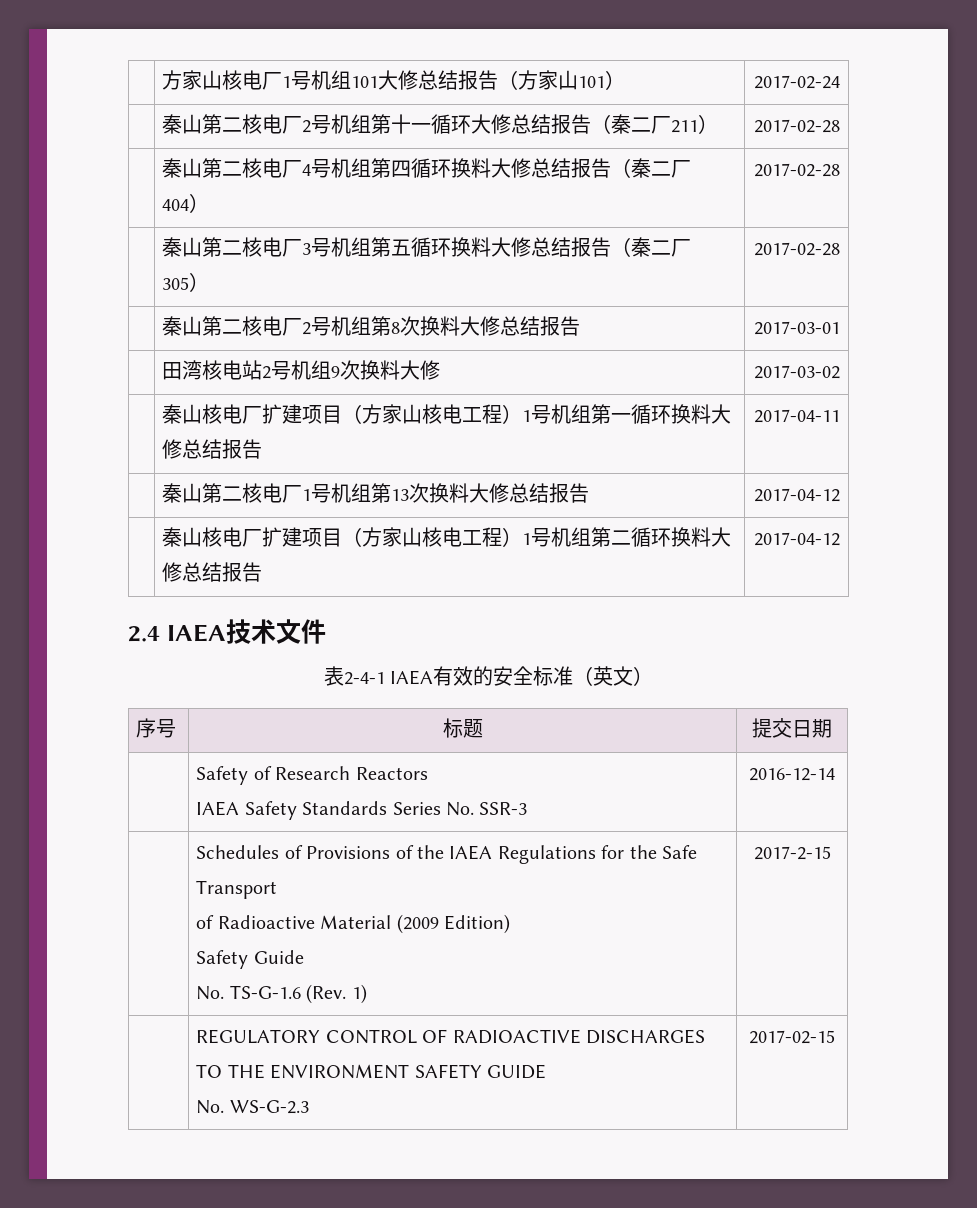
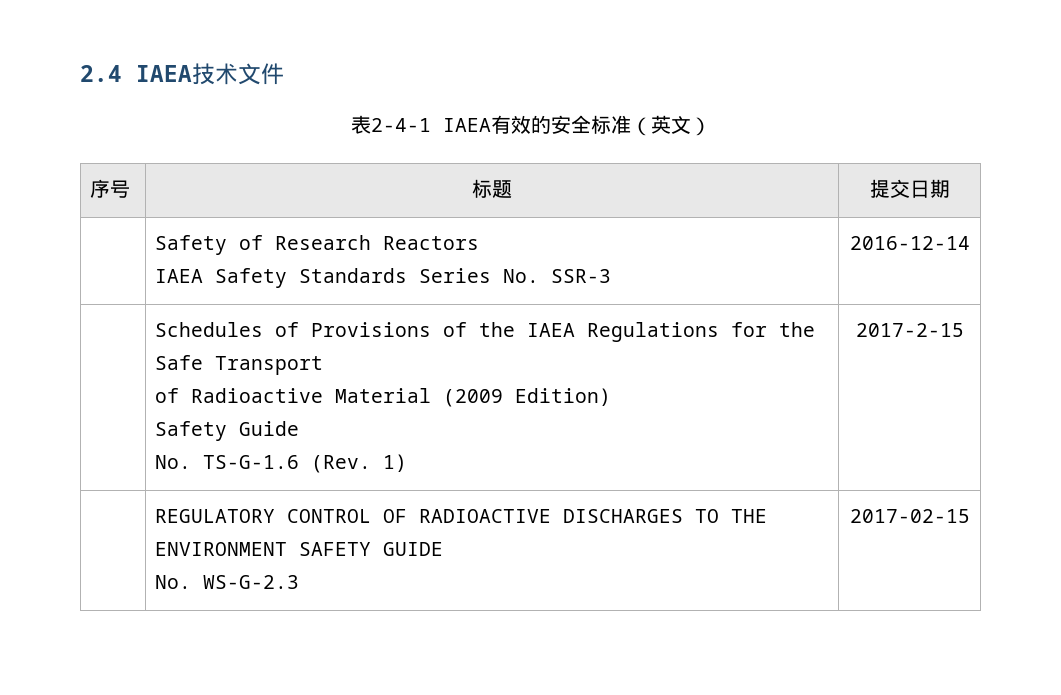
- | 方家山核电厂1号机组101大修总结报告（方家山101） | 2017-02-24
- | 秦山第二核电厂2号机组第十一循环大修总结报告（秦二厂211） | 2017-02-28
- | 秦山第二核电厂4号机组第四循环换料大修总结报告（秦二厂404） | 2017-02-28
- | 秦山第二核电厂3号机组第五循环换料大修总结报告（秦二厂305） | 2017-02-28
- | 秦山第二核电厂2号机组第8次换料大修总结报告 | 2017-03-01
- | 田湾核电站2号机组9次换料大修 | 2017-03-02
- | 秦山核电厂扩建项目（方家山核电工程）1号机组第一循环换料大修总结报告 | 2017-04-11
- | 秦山第二核电厂1号机组第13次换料大修总结报告 | 2017-04-12
- | 秦山核电厂扩建项目（方家山核电工程）1号机组第二循环换料大修总结报告 | 2017-04-12

